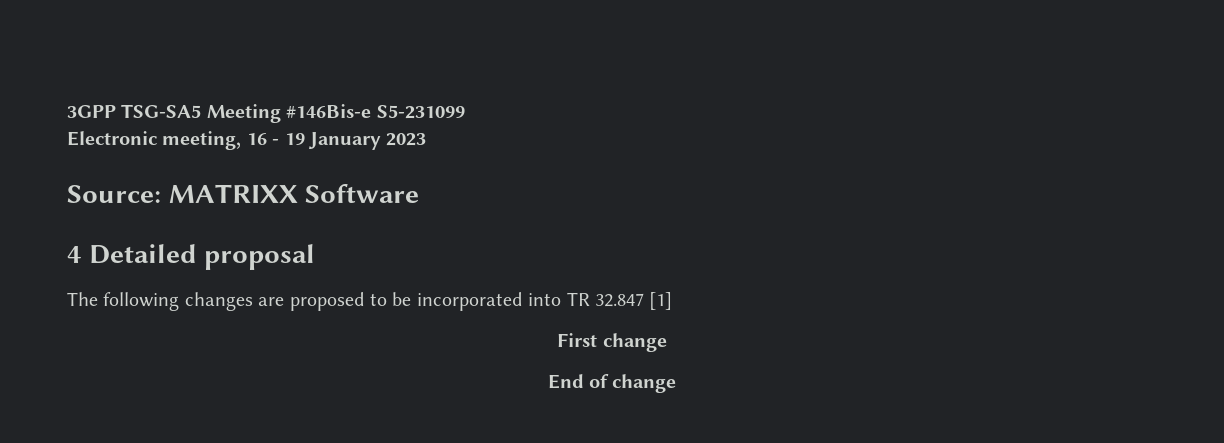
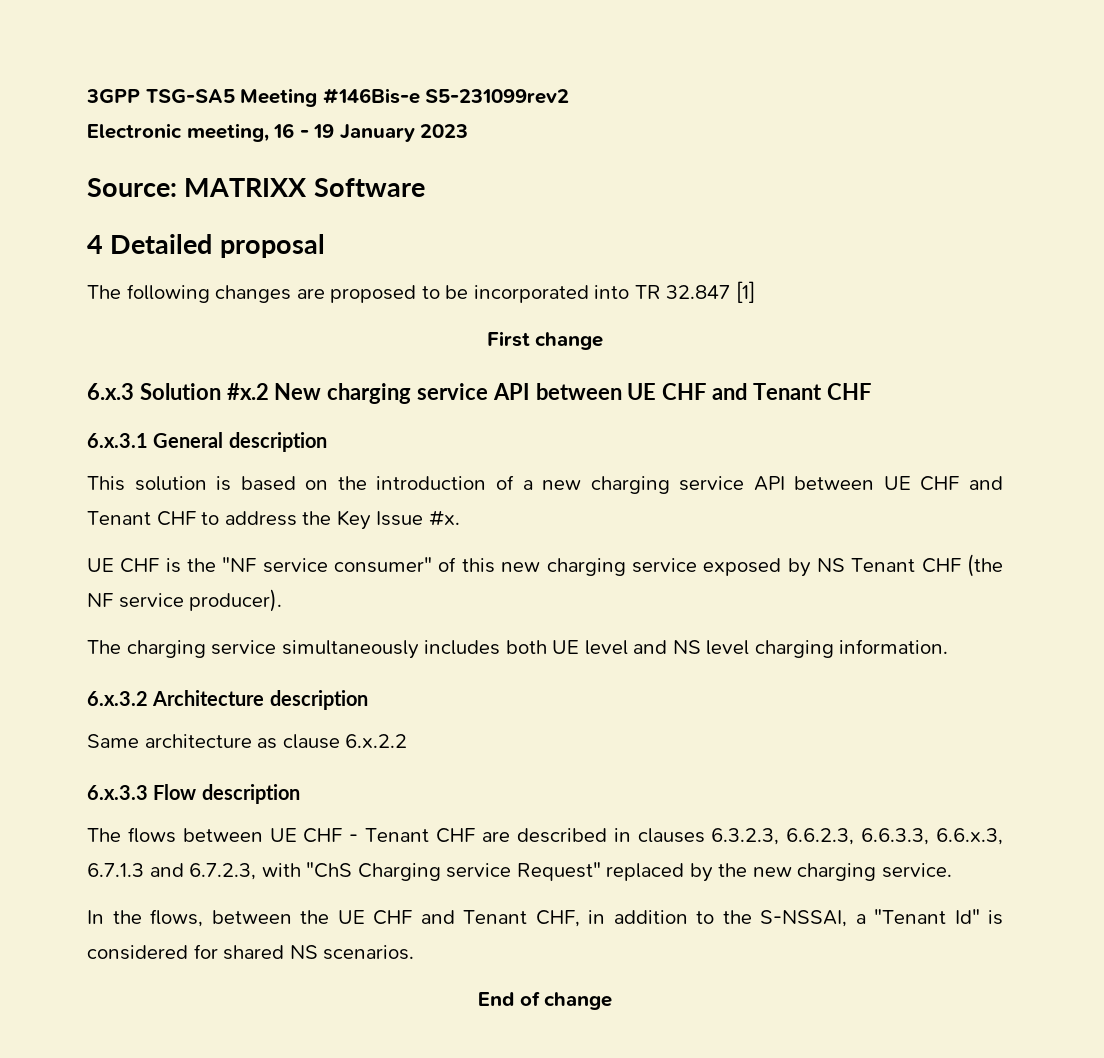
- 3GPP TSG-SA5 Meeting #146Bis-e S5-231099
+ 3GPP TSG-SA5 Meeting #146Bis-e S5-231099rev2
+ 6.x.3 Solution #x.2 New charging service API between UE CHF and Tenant CHF
+ 6.x.3.1 General description
+ This solution is based on the introduction of a new charging service API between UE CHF and Tenant CHF to address the Key Issue #x.
+ UE CHF is the "NF service consumer" of this new charging service exposed by NS Tenant CHF (the NF service producer).
+ The charging service simultaneously includes both UE level and NS level charging information.
+ 6.x.3.2 Architecture description
+ Same architecture as clause 6.x.2.2
+ 6.x.3.3 Flow description
+ The flows between UE CHF - Tenant CHF are described in clauses 6.3.2.3, 6.6.2.3, 6.6.3.3, 6.6.x.3, 6.7.1.3 and 6.7.2.3, with "ChS Charging service Request" replaced by the new charging service.
+ In the flows, between the UE CHF and Tenant CHF, in addition to the S-NSSAI, a "Tenant Id" is considered for shared NS scenarios.

